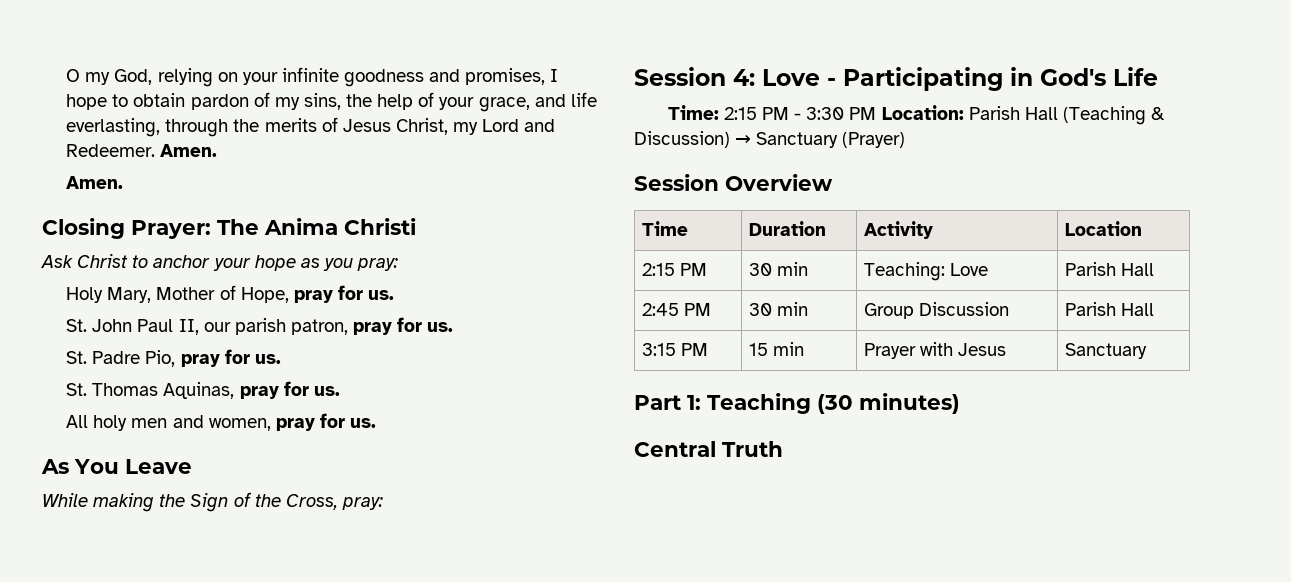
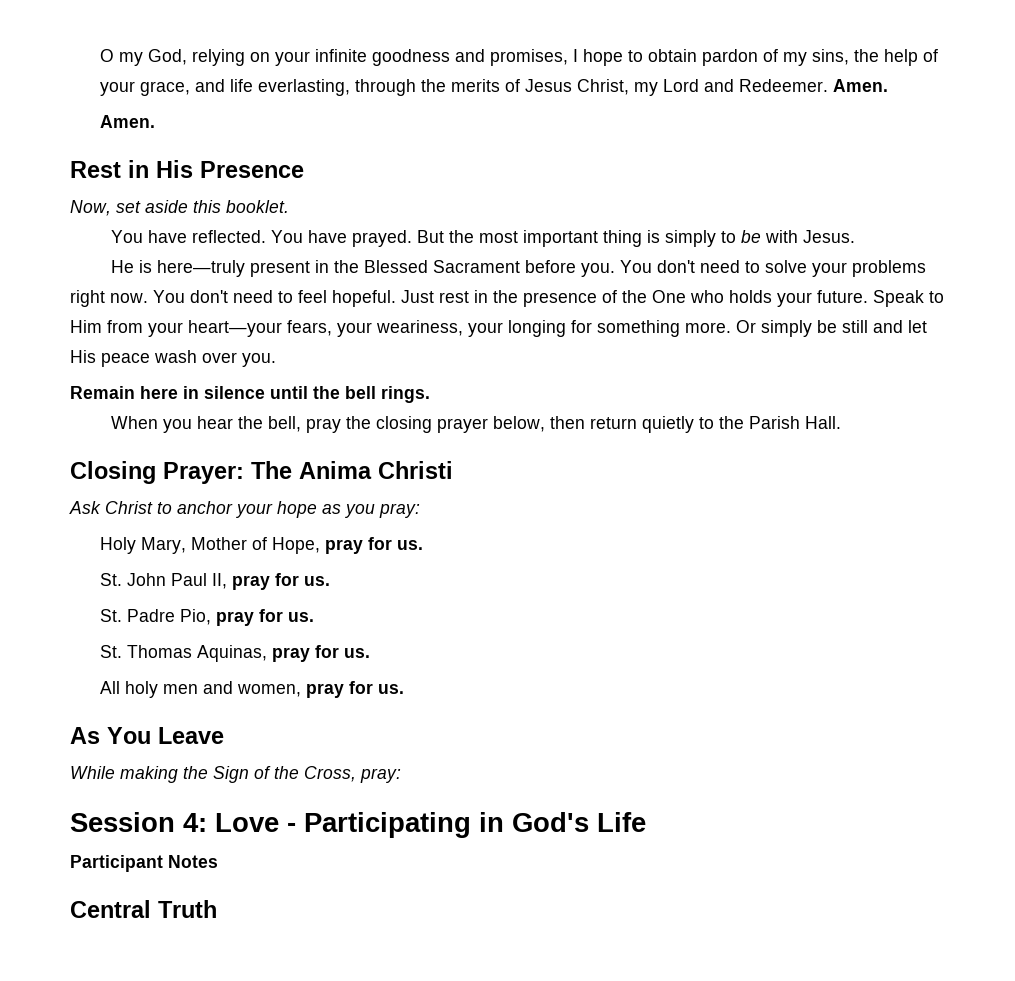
+ Rest in His Presence
+ Now, set aside this booklet.
+ You have reflected. You have prayed. But the most important thing is simply to be with Jesus.
+ He is here—truly present in the Blessed Sacrament before you. You don't need to solve your problems right now. You don't need to feel hopeful. Just rest in the presence of the One who holds your future. Speak to Him from your heart—your fears, your weariness, your longing for something more. Or simply be still and let His peace wash over you.
+ Remain here in silence until the bell rings.
+ When you hear the bell, pray the closing prayer below, then return quietly to the Parish Hall.
- St. John Paul II, our parish patron, pray for us.
+ St. John Paul II, pray for us.
- Time: 2:15 PM - 3:30 PM Location: Parish Hall (Teaching & Discussion) → Sanctuary (Prayer)
- Session Overview
- Time | Duration | Activity | Location
- 2:15 PM | 30 min | Teaching: Love | Parish Hall
- 2:45 PM | 30 min | Group Discussion | Parish Hall
- 3:15 PM | 15 min | Prayer with Jesus | Sanctuary
- Part 1: Teaching (30 minutes)
+ Participant Notes

